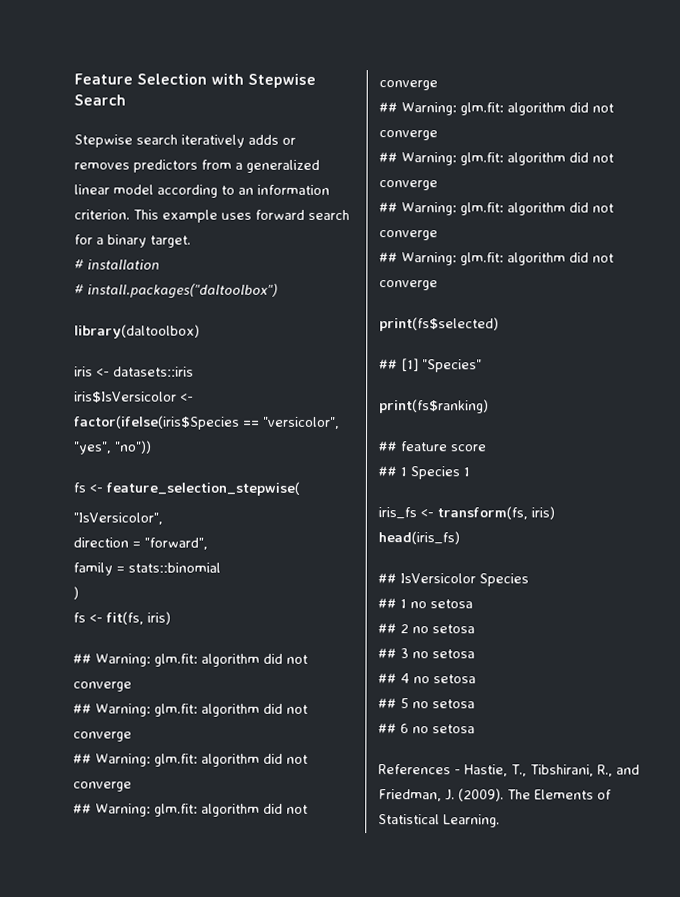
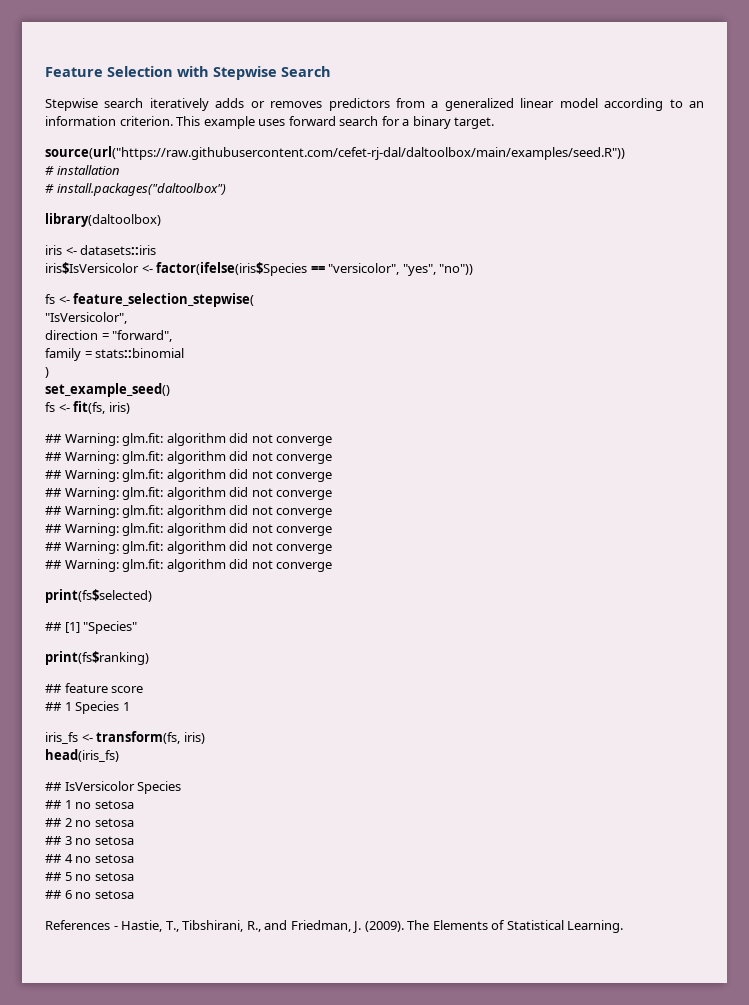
+ source(url("https://raw.githubusercontent.com/cefet-rj-dal/daltoolbox/main/examples/seed.R"))
+ set_example_seed()

